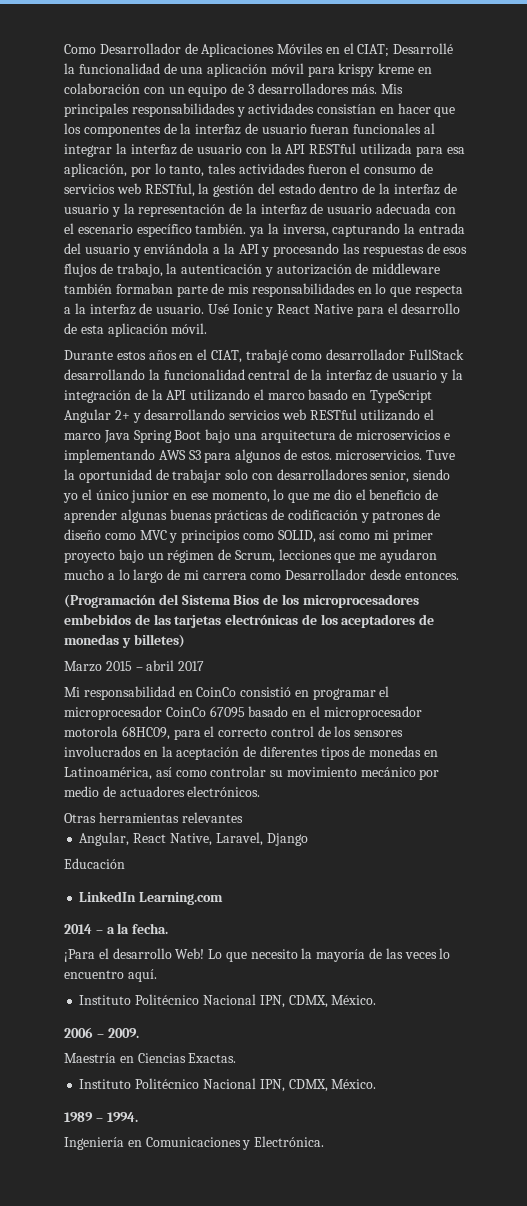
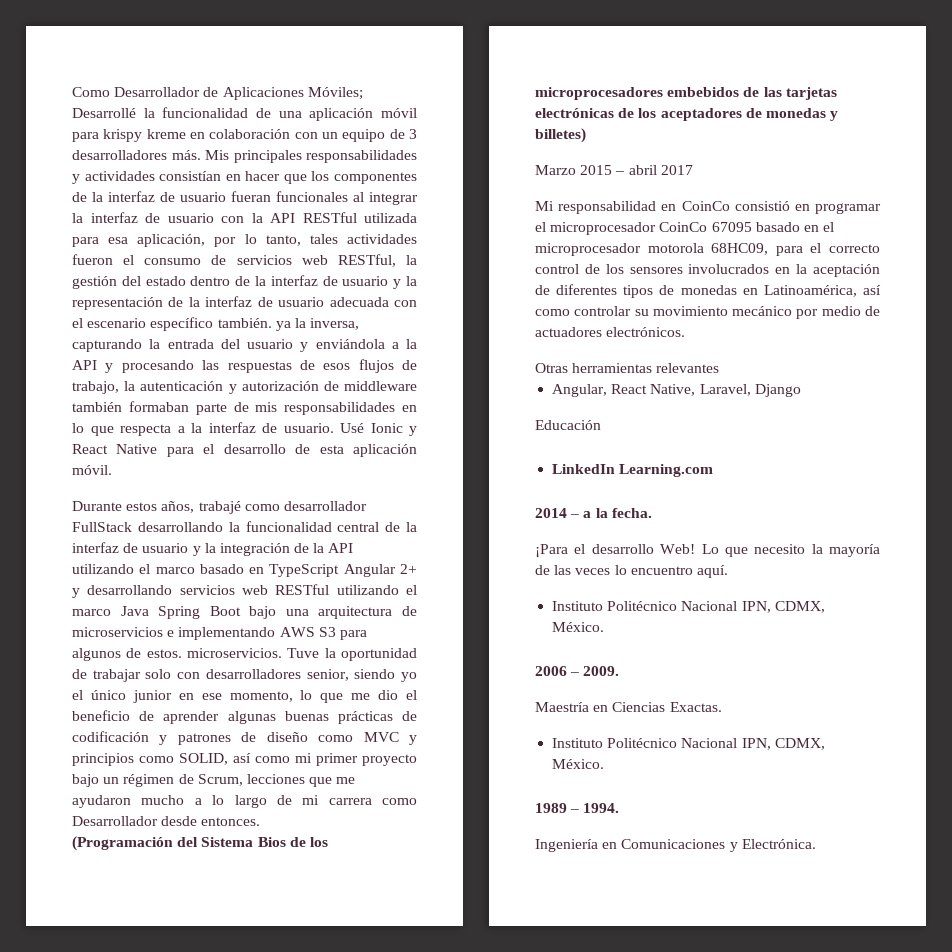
- Como Desarrollador de Aplicaciones Móviles en el CIAT; Desarrollé la funcionalidad de una aplicación móvil para krispy kreme en colaboración con un equipo de 3 desarrolladores más.
+ Como Desarrollador de Aplicaciones Móviles; Desarrollé la funcionalidad de una aplicación móvil para krispy kreme en colaboración con un equipo de 3 desarrolladores más.
- Durante estos años en el CIAT, trabajé como desarrollador FullStack desarrollando la funcionalidad central de la interfaz de usuario y la integración de la API utilizando el marco basado en TypeScript Angular 2+ y desarrollando servicios web RESTful utilizando el marco Java Spring Boot bajo una arquitectura de microservicios e implementando AWS S3 para algunos de estos. microservicios.
+ Durante estos años, trabajé como desarrollador FullStack desarrollando la funcionalidad central de la interfaz de usuario y la integración de la API utilizando el marco basado en TypeScript Angular 2+ y desarrollando servicios web RESTful utilizando el marco Java Spring Boot bajo una arquitectura de microservicios e implementando AWS S3 para algunos de estos. microservicios.

